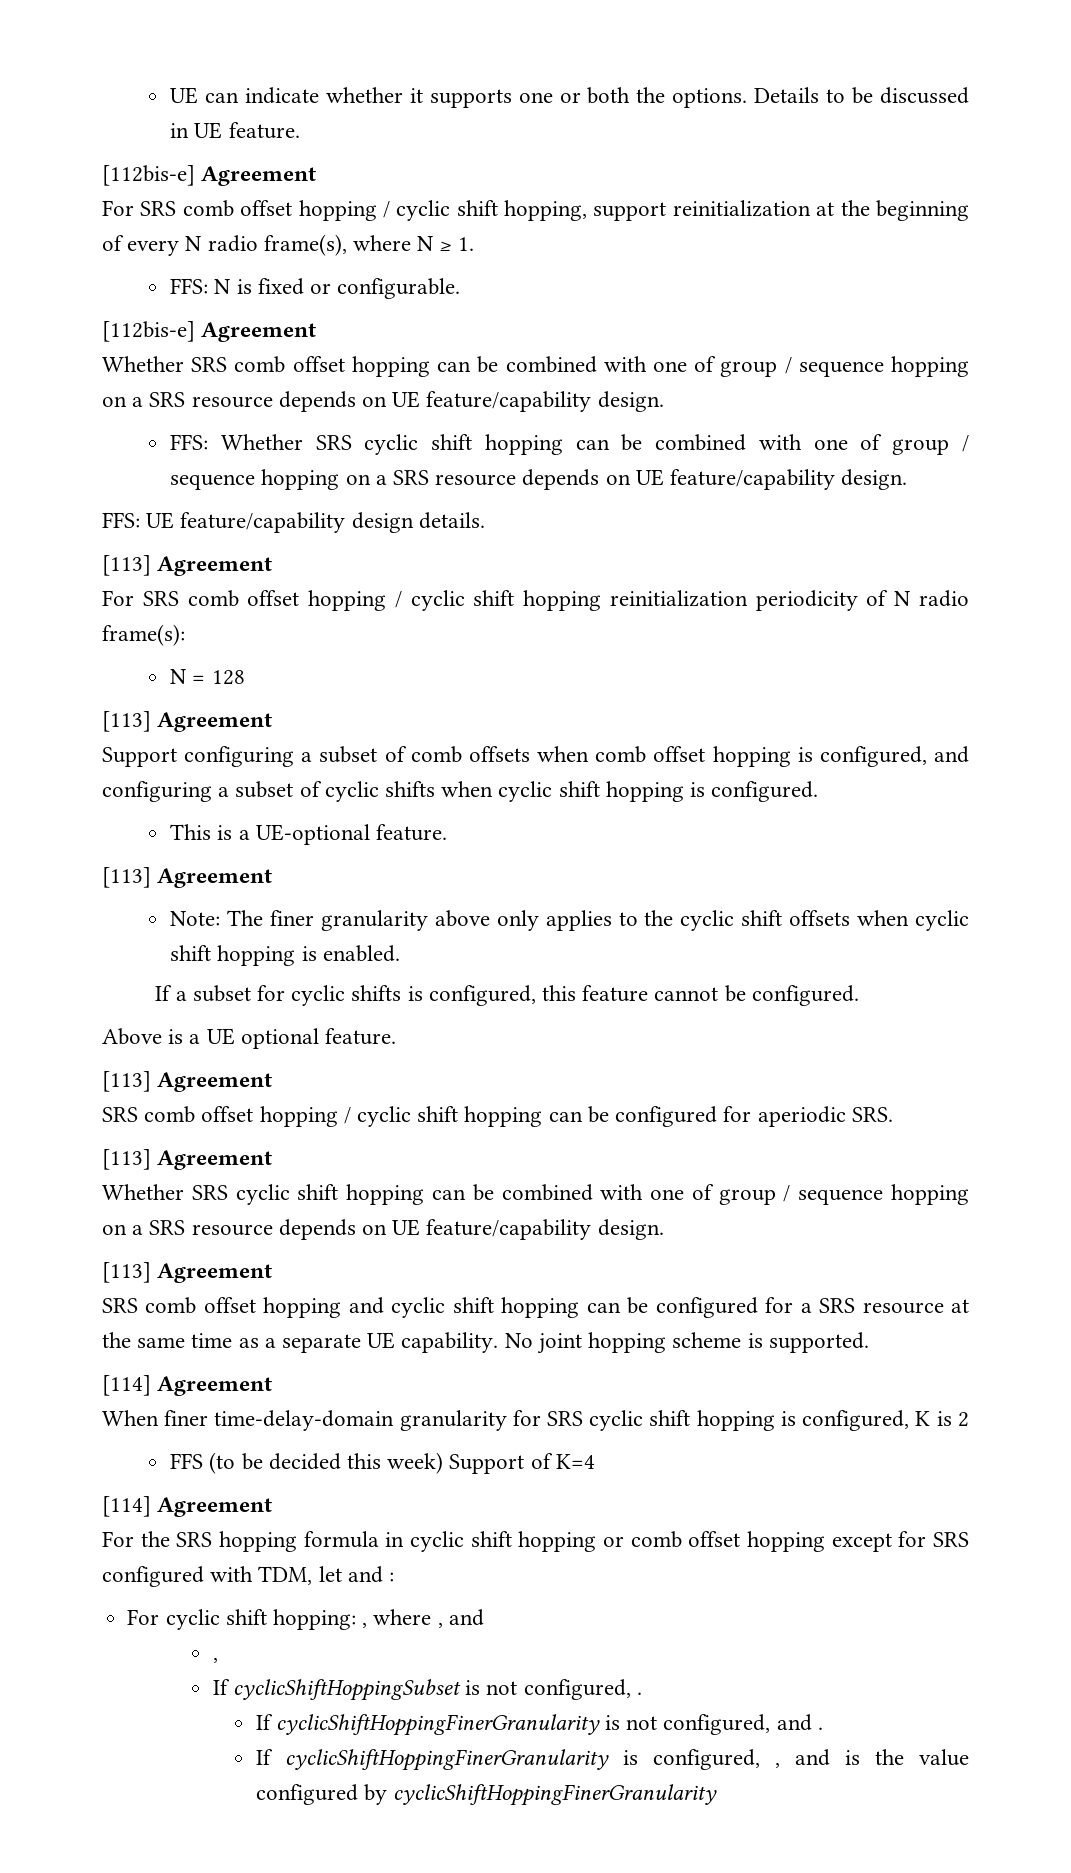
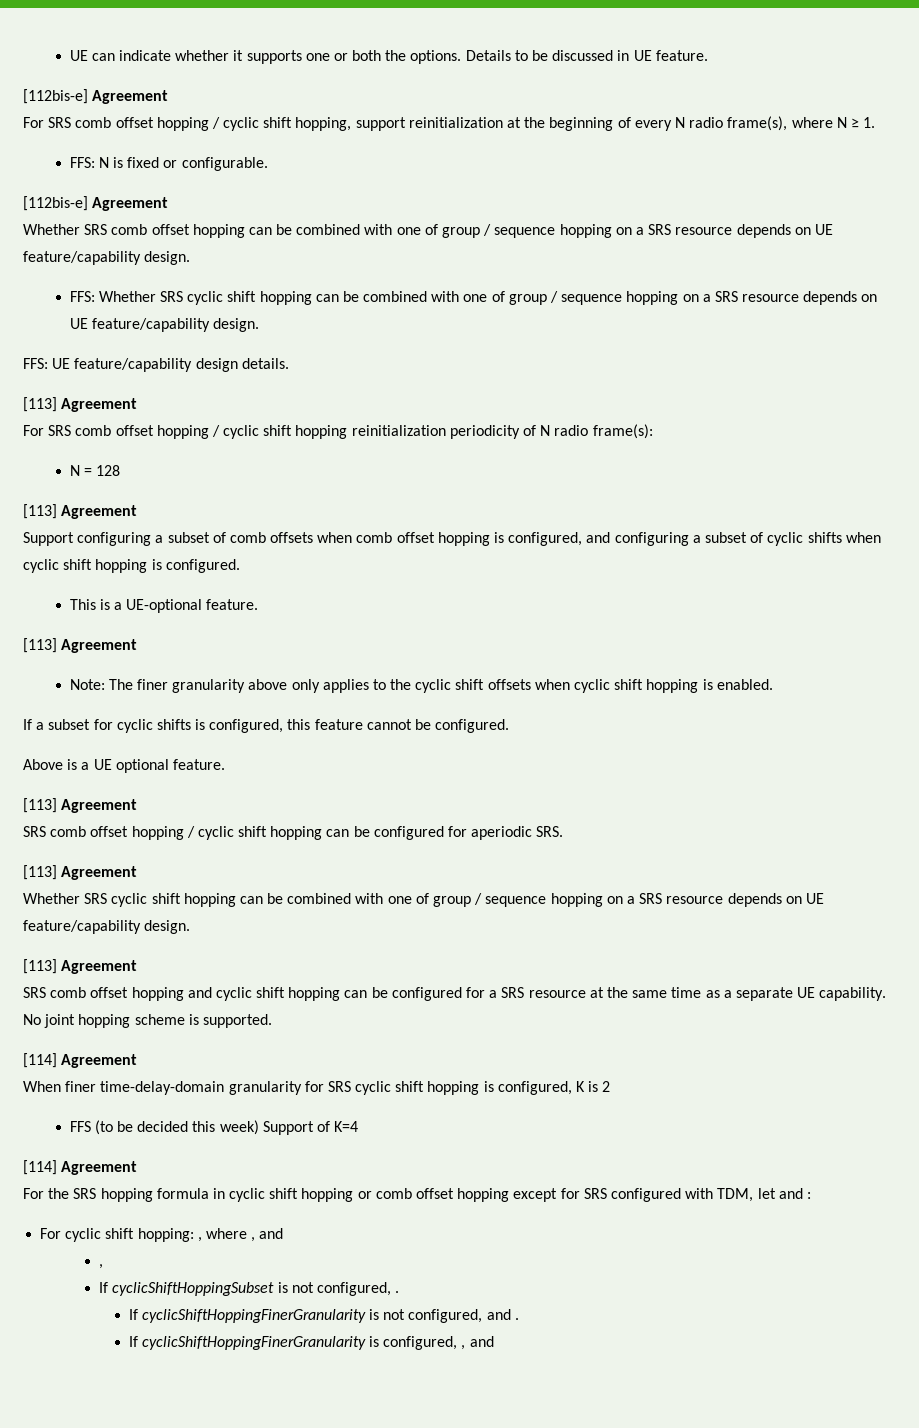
- If cyclicShiftHoppingFinerGranularity is configured, , and is the value configured by cyclicShiftHoppingFinerGranularity
+ If cyclicShiftHoppingFinerGranularity is configured, , and

